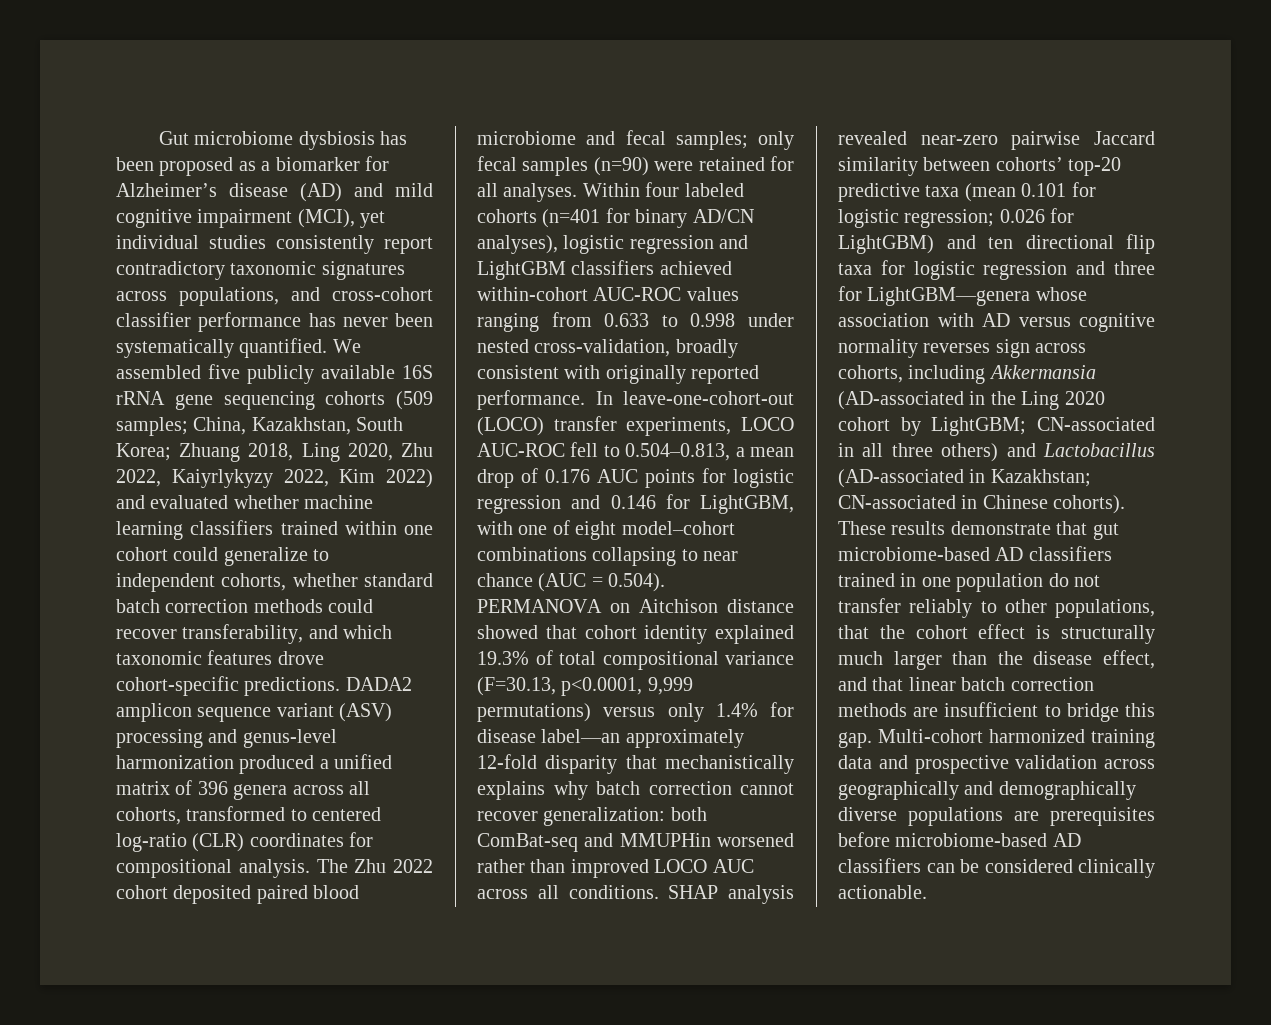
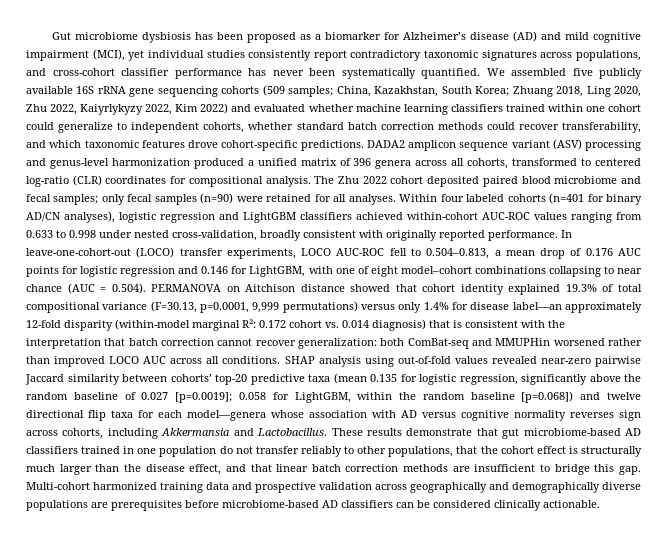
- In leave-one-cohort-out (LOCO) transfer experiments, LOCO AUC-ROC fell to 0.504–0.813, a mean drop of 0.176 AUC points for logistic regression and 0.146 for LightGBM, with one of eight model–cohort combinations collapsing to near chance (AUC = 0.504). PERMANOVA on Aitchison distance showed that cohort identity explained 19.3% of total compositional variance (F=30.13, p<0.0001, 9,999 permutations) versus only 1.4% for disease label—an approximately 12-fold disparity that mechanistically explains why batch correction cannot recover generalization:
+ In leave-one-cohort-out (LOCO) transfer experiments, LOCO AUC-ROC fell to 0.504–0.813, a mean drop of 0.176 AUC points for logistic regression and 0.146 for LightGBM, with one of eight model–cohort combinations collapsing to near chance (AUC = 0.504). PERMANOVA on Aitchison distance showed that cohort identity explained 19.3% of total compositional variance (F=30.13, p=0.0001, 9,999 permutations) versus only 1.4% for disease label—an approximately 12-fold disparity (within-model marginal R²: 0.172 cohort vs. 0.014 diagnosis) that is consistent with the interpretation that batch correction cannot recover generalization:
- SHAP analysis revealed near-zero pairwise Jaccard similarity between cohorts’ top-20 predictive taxa (mean 0.101 for logistic regression; 0.026 for LightGBM) and ten directional flip taxa for logistic regression and three for LightGBM—genera whose association with AD versus cognitive normality reverses sign across cohorts, including Akkermansia (AD-associated in the Ling 2020 cohort by LightGBM; CN-associated in all three others) and Lactobacillus (AD-associated in Kazakhstan; CN-associated in Chinese cohorts).
+ SHAP analysis using out-of-fold values revealed near-zero pairwise Jaccard similarity between cohorts’ top-20 predictive taxa (mean 0.135 for logistic regression, significantly above the random baseline of 0.027 [p=0.0019]; 0.058 for LightGBM, within the random baseline [p=0.068]) and twelve directional flip taxa for each model—genera whose association with AD versus cognitive normality reverses sign across cohorts, including Akkermansia and Lactobacillus.

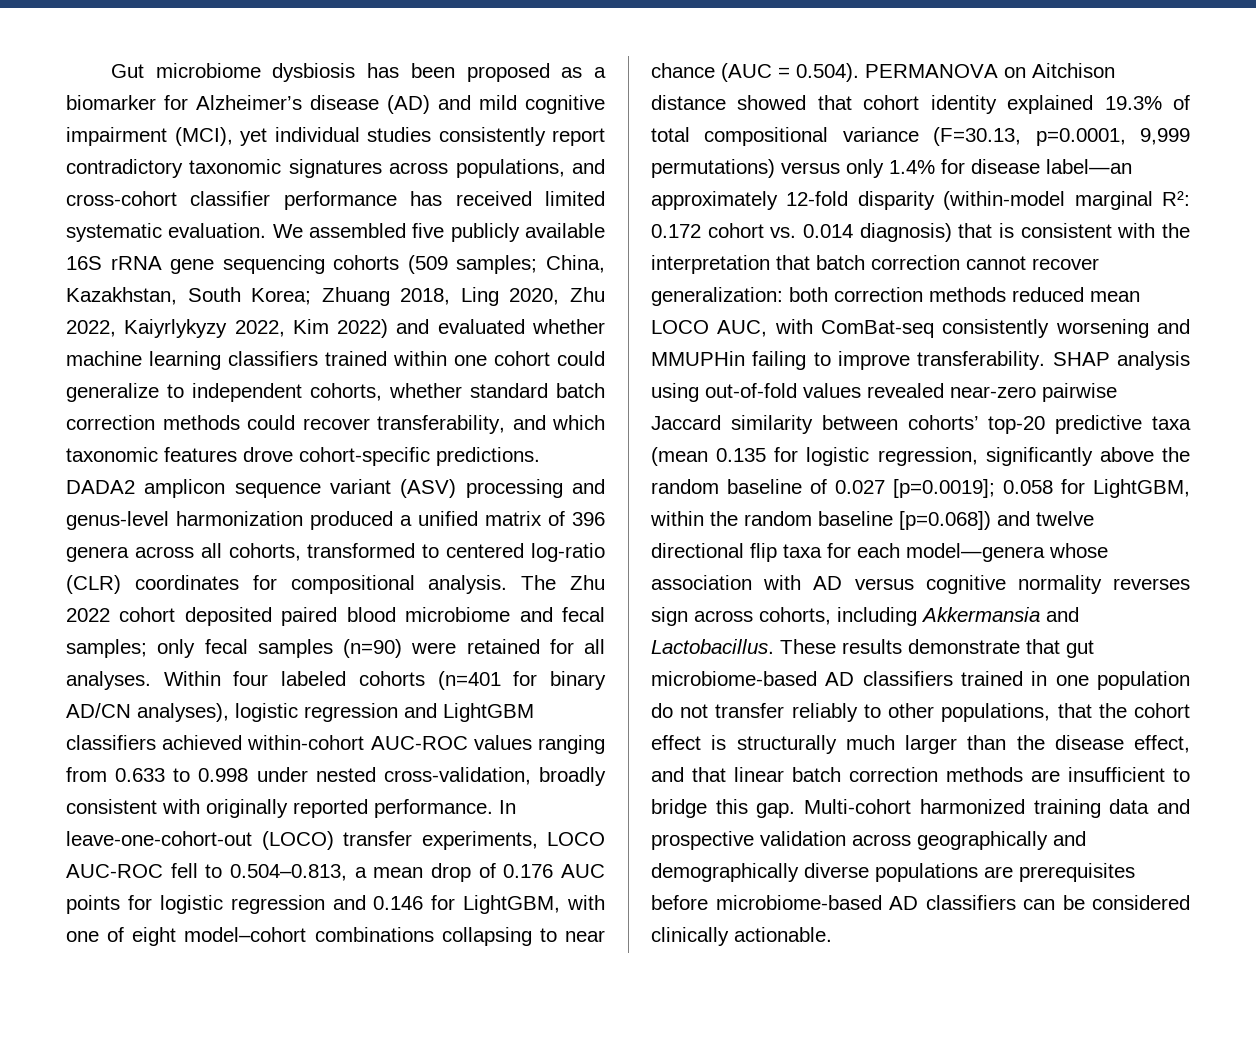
- Gut microbiome dysbiosis has been proposed as a biomarker for Alzheimer’s disease (AD) and mild cognitive impairment (MCI), yet individual studies consistently report contradictory taxonomic signatures across populations, and cross-cohort classifier performance has never been systematically quantified.
+ Gut microbiome dysbiosis has been proposed as a biomarker for Alzheimer’s disease (AD) and mild cognitive impairment (MCI), yet individual studies consistently report contradictory taxonomic signatures across populations, and cross-cohort classifier performance has received limited systematic evaluation.
- both ComBat-seq and MMUPHin worsened rather than improved LOCO AUC across all conditions.
+ both correction methods reduced mean LOCO AUC, with ComBat-seq consistently worsening and MMUPHin failing to improve transferability.

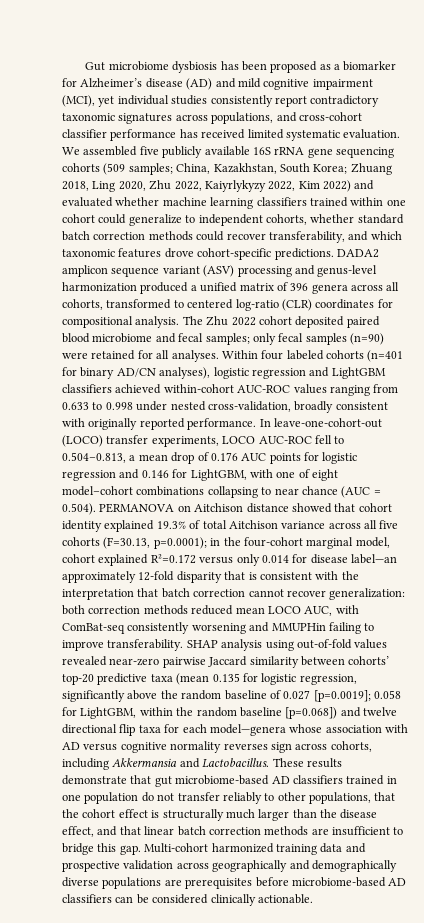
- In leave-one-cohort-out (LOCO) transfer experiments, LOCO AUC-ROC fell to 0.504–0.813, a mean drop of 0.176 AUC points for logistic regression and 0.146 for LightGBM, with one of eight model–cohort combinations collapsing to near chance (AUC = 0.504). PERMANOVA on Aitchison distance showed that cohort identity explained 19.3% of total compositional variance (F=30.13, p=0.0001, 9,999 permutations) versus only 1.4% for disease label—an approximately 12-fold disparity (within-model marginal R²: 0.172 cohort vs. 0.014 diagnosis) that is consistent with the interpretation that batch correction cannot recover generalization:
+ In leave-one-cohort-out (LOCO) transfer experiments, LOCO AUC-ROC fell to 0.504–0.813, a mean drop of 0.176 AUC points for logistic regression and 0.146 for LightGBM, with one of eight model–cohort combinations collapsing to near chance (AUC = 0.504). PERMANOVA on Aitchison distance showed that cohort identity explained 19.3% of total Aitchison variance across all five cohorts (F=30.13, p=0.0001); in the four-cohort marginal model, cohort explained R²=0.172 versus only 0.014 for disease label—an approximately 12-fold disparity that is consistent with the interpretation that batch correction cannot recover generalization:

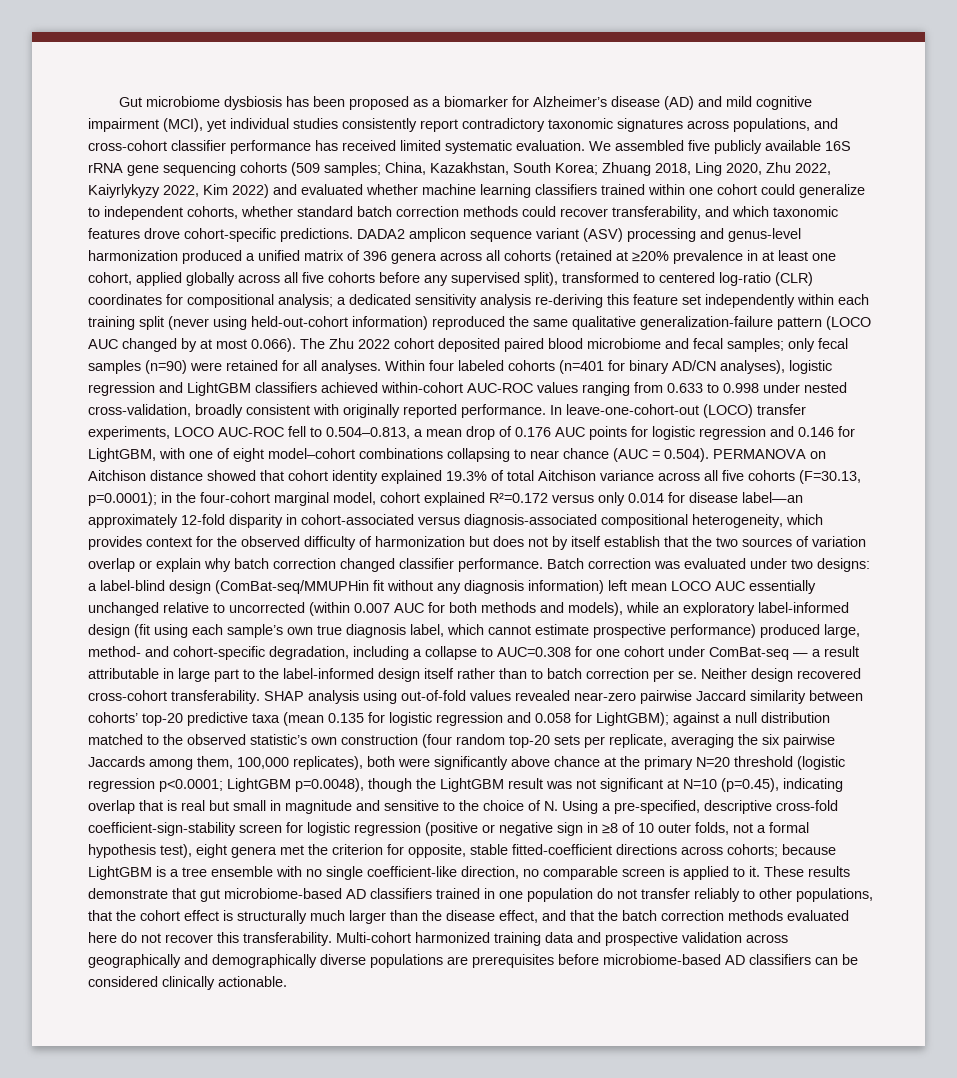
- DADA2 amplicon sequence variant (ASV) processing and genus-level harmonization produced a unified matrix of 396 genera across all cohorts, transformed to centered log-ratio (CLR) coordinates for compositional analysis. The Zhu 2022 cohort deposited paired blood microbiome and fecal samples; only fecal samples (n=90) were retained for all analyses.
+ DADA2 amplicon sequence variant (ASV) processing and genus-level harmonization produced a unified matrix of 396 genera across all cohorts (retained at ≥20% prevalence in at least one cohort, applied globally across all five cohorts before any supervised split), transformed to centered log-ratio (CLR) coordinates for compositional analysis; a dedicated sensitivity analysis re-deriving this feature set independently within each training split (never using held-out-cohort information) reproduced the same qualitative generalization-failure pattern (LOCO AUC changed by at most 0.066). The Zhu 2022 cohort deposited paired blood microbiome and fecal samples; only fecal samples (n=90) were retained for all analyses.
- in the four-cohort marginal model, cohort explained R²=0.172 versus only 0.014 for disease label—an approximately 12-fold disparity that is consistent with the interpretation that batch correction cannot recover generalization: both correction methods reduced mean LOCO AUC, with ComBat-seq consistently worsening and MMUPHin failing to improve transferability.
+ in the four-cohort marginal model, cohort explained R²=0.172 versus only 0.014 for disease label—an approximately 12-fold disparity in cohort-associated versus diagnosis-associated compositional heterogeneity, which provides context for the observed difficulty of harmonization but does not by itself establish that the two sources of variation overlap or explain why batch correction changed classifier performance. Batch correction was evaluated under two designs: a label-blind design (ComBat-seq/MMUPHin fit without any diagnosis information) left mean LOCO AUC essentially unchanged relative to uncorrected (within 0.007 AUC for both methods and models), while an exploratory label-informed design (fit using each sample’s own true diagnosis label, which cannot estimate prospective performance) produced large, method- and cohort-specific degradation, including a collapse to AUC=0.308 for one cohort under ComBat-seq — a result attributable in large part to the label-informed design itself rather than to batch correction per se. Neither design recovered cross-cohort transferability.
- SHAP analysis using out-of-fold values revealed near-zero pairwise Jaccard similarity between cohorts’ top-20 predictive taxa (mean 0.135 for logistic regression, significantly above the random baseline of 0.027 [p=0.0019]; 0.058 for LightGBM, within the random baseline [p=0.068]) and twelve directional flip taxa for each model—genera whose association with AD versus cognitive normality reverses sign across cohorts, including Akkermansia and Lactobacillus.
+ SHAP analysis using out-of-fold values revealed near-zero pairwise Jaccard similarity between cohorts’ top-20 predictive taxa (mean 0.135 for logistic regression and 0.058 for LightGBM); against a null distribution matched to the observed statistic’s own construction (four random top-20 sets per replicate, averaging the six pairwise Jaccards among them, 100,000 replicates), both were significantly above chance at the primary N=20 threshold (logistic regression p<0.0001; LightGBM p=0.0048), though the LightGBM result was not significant at N=10 (p=0.45), indicating overlap that is real but small in magnitude and sensitive to the choice of N. Using a pre-specified, descriptive cross-fold coefficient-sign-stability screen for logistic regression (positive or negative sign in ≥8 of 10 outer folds, not a formal hypothesis test), eight genera met the criterion for opposite, stable fitted-coefficient directions across cohorts; because LightGBM is a tree ensemble with no single coefficient-like direction, no comparable screen is applied to it.
- These results demonstrate that gut microbiome-based AD classifiers trained in one population do not transfer reliably to other populations, that the cohort effect is structurally much larger than the disease effect, and that linear batch correction methods are insufficient to bridge this gap.
+ These results demonstrate that gut microbiome-based AD classifiers trained in one population do not transfer reliably to other populations, that the cohort effect is structurally much larger than the disease effect, and that the batch correction methods evaluated here do not recover this transferability.

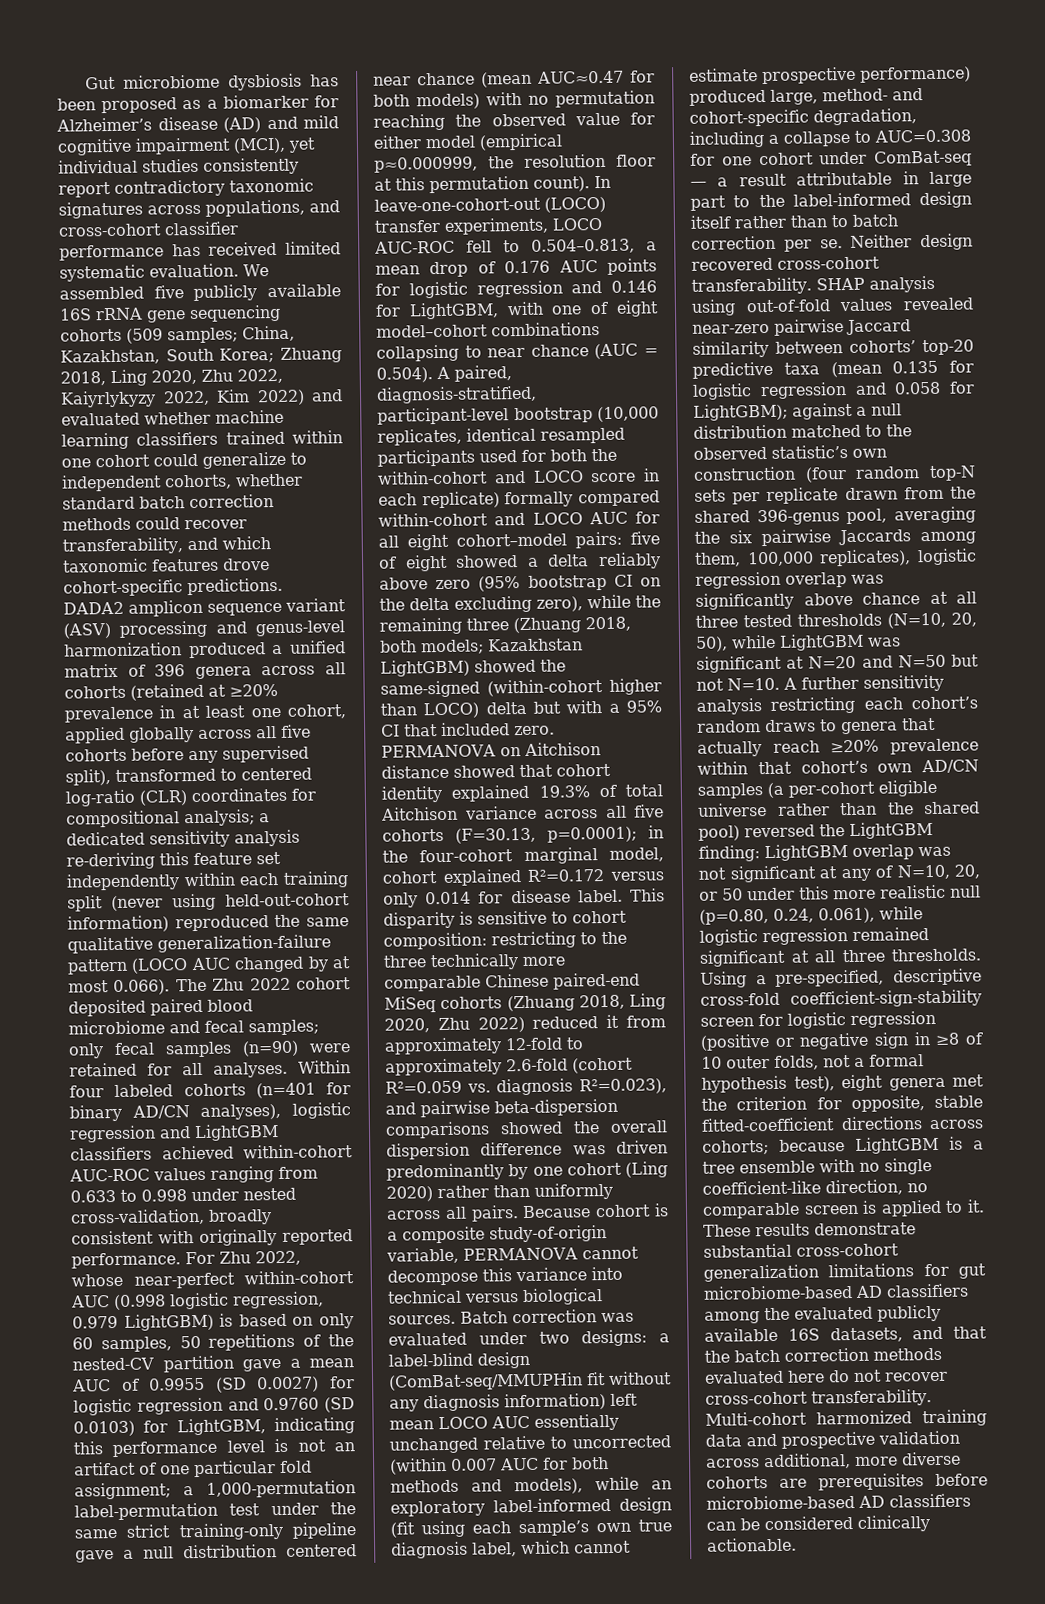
+ For Zhu 2022, whose near-perfect within-cohort AUC (0.998 logistic regression, 0.979 LightGBM) is based on only 60 samples, 50 repetitions of the nested-CV partition gave a mean AUC of 0.9955 (SD 0.0027) for logistic regression and 0.9760 (SD 0.0103) for LightGBM, indicating this performance level is not an artifact of one particular fold assignment; a 1,000-permutation label-permutation test under the same strict training-only pipeline gave a null distribution centered near chance (mean AUC≈0.47 for both models) with no permutation reaching the observed value for either model (empirical p≈0.000999, the resolution floor at this permutation count).
- In leave-one-cohort-out (LOCO) transfer experiments, LOCO AUC-ROC fell to 0.504–0.813, a mean drop of 0.176 AUC points for logistic regression and 0.146 for LightGBM, with one of eight model–cohort combinations collapsing to near chance (AUC = 0.504). PERMANOVA on Aitchison distance showed that cohort identity explained 19.3% of total Aitchison variance across all five cohorts (F=30.13, p=0.0001);
+ In leave-one-cohort-out (LOCO) transfer experiments, LOCO AUC-ROC fell to 0.504–0.813, a mean drop of 0.176 AUC points for logistic regression and 0.146 for LightGBM, with one of eight model–cohort combinations collapsing to near chance (AUC = 0.504). A paired, diagnosis-stratified, participant-level bootstrap (10,000 replicates, identical resampled participants used for both the within-cohort and LOCO score in each replicate) formally compared within-cohort and LOCO AUC for all eight cohort–model pairs: five of eight showed a delta reliably above zero (95% bootstrap CI on the delta excluding zero), while the remaining three (Zhuang 2018, both models; Kazakhstan LightGBM) showed the same-signed (within-cohort higher than LOCO) delta but with a 95% CI that included zero. PERMANOVA on Aitchison distance showed that cohort identity explained 19.3% of total Aitchison variance across all five cohorts (F=30.13, p=0.0001);
- in the four-cohort marginal model, cohort explained R²=0.172 versus only 0.014 for disease label—an approximately 12-fold disparity in cohort-associated versus diagnosis-associated compositional heterogeneity, which provides context for the observed difficulty of harmonization but does not by itself establish that the two sources of variation overlap or explain why batch correction changed classifier performance.
+ in the four-cohort marginal model, cohort explained R²=0.172 versus only 0.014 for disease label. This disparity is sensitive to cohort composition: restricting to the three technically more comparable Chinese paired-end MiSeq cohorts (Zhuang 2018, Ling 2020, Zhu 2022) reduced it from approximately 12-fold to approximately 2.6-fold (cohort R²=0.059 vs. diagnosis R²=0.023), and pairwise beta-dispersion comparisons showed the overall dispersion difference was driven predominantly by one cohort (Ling 2020) rather than uniformly across all pairs. Because cohort is a composite study-of-origin variable, PERMANOVA cannot decompose this variance into technical versus biological sources.
- against a null distribution matched to the observed statistic’s own construction (four random top-20 sets per replicate, averaging the six pairwise Jaccards among them, 100,000 replicates), both were significantly above chance at the primary N=20 threshold (logistic regression p<0.0001; LightGBM p=0.0048), though the LightGBM result was not significant at N=10 (p=0.45), indicating overlap that is real but small in magnitude and sensitive to the choice of N. Using a pre-specified, descriptive cross-fold coefficient-sign-stability screen for logistic regression (positive or negative sign in ≥8 of 10 outer folds, not a formal hypothesis test), eight genera met the criterion for opposite, stable fitted-coefficient directions across cohorts;
+ against a null distribution matched to the observed statistic’s own construction (four random top-N sets per replicate drawn from the shared 396-genus pool, averaging the six pairwise Jaccards among them, 100,000 replicates), logistic regression overlap was significantly above chance at all three tested thresholds (N=10, 20, 50), while LightGBM was significant at N=20 and N=50 but not N=10. A further sensitivity analysis restricting each cohort’s random draws to genera that actually reach ≥20% prevalence within that cohort’s own AD/CN samples (a per-cohort eligible universe rather than the shared pool) reversed the LightGBM finding: LightGBM overlap was not significant at any of N=10, 20, or 50 under this more realistic null (p=0.80, 0.24, 0.061), while logistic regression remained significant at all three thresholds. Using a pre-specified, descriptive cross-fold coefficient-sign-stability screen for logistic regression (positive or negative sign in ≥8 of 10 outer folds, not a formal hypothesis test), eight genera met the criterion for opposite, stable fitted-coefficient directions across cohorts;
- These results demonstrate that gut microbiome-based AD classifiers trained in one population do not transfer reliably to other populations, that the cohort effect is structurally much larger than the disease effect, and that the batch correction methods evaluated here do not recover this transferability.
+ These results demonstrate substantial cross-cohort generalization limitations for gut microbiome-based AD classifiers among the evaluated publicly available 16S datasets, and that the batch correction methods evaluated here do not recover cross-cohort transferability.
- Multi-cohort harmonized training data and prospective validation across geographically and demographically diverse populations are prerequisites before microbiome-based AD classifiers can be considered clinically actionable.
+ Multi-cohort harmonized training data and prospective validation across additional, more diverse cohorts are prerequisites before microbiome-based AD classifiers can be considered clinically actionable.

